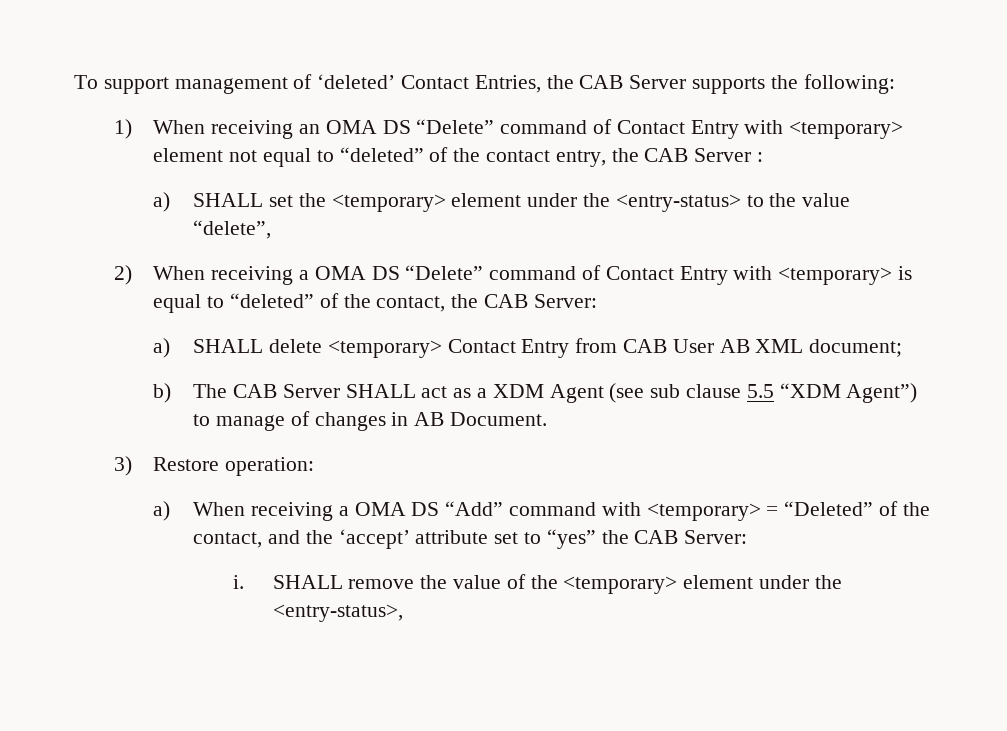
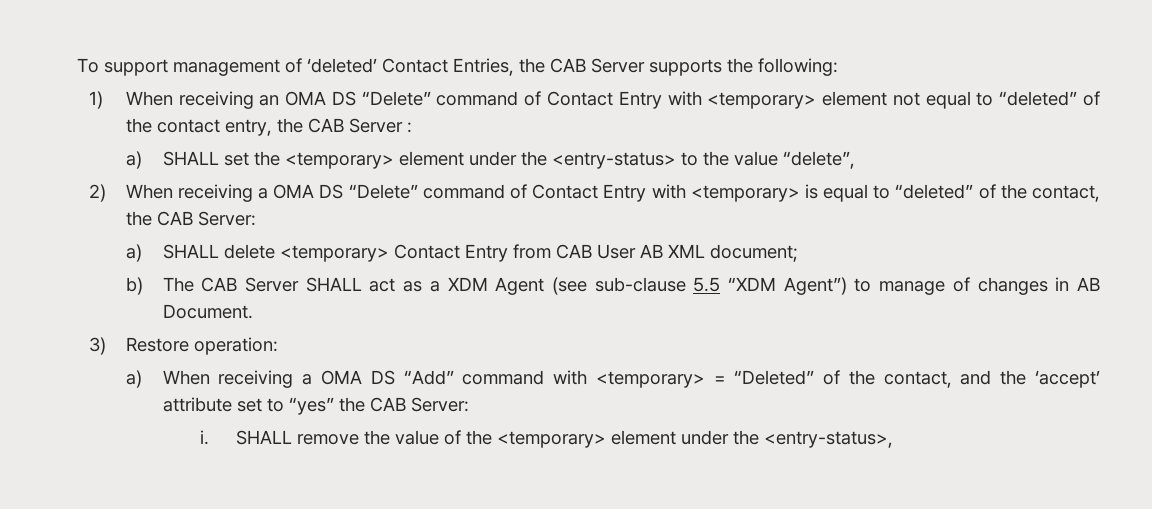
- b) The CAB Server SHALL act as a XDM Agent (see sub clause 5.5 “XDM Agent”) to manage of changes in AB Document.
+ b) The CAB Server SHALL act as a XDM Agent (see sub-clause 5.5 “XDM Agent”) to manage of changes in AB Document.

